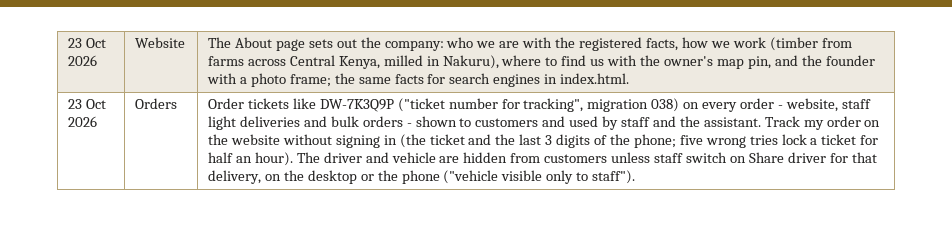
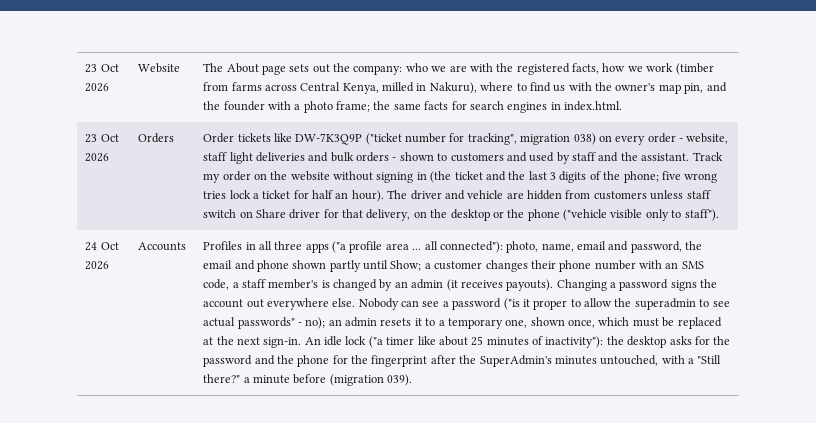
+ 24 Oct 2026 | Accounts | Profiles in all three apps ("a profile area ... all connected"): photo, name, email and password, the email and phone shown partly until Show; a customer changes their phone number with an SMS code, a staff member's is changed by an admin (it receives payouts). Changing a password signs the account out everywhere else. Nobody can see a password ("is it proper to allow the superadmin to see actual passwords" - no); an admin resets it to a temporary one, shown once, which must be replaced at the next sign-in. An idle lock ("a timer like about 25 minutes of inactivity"): the desktop asks for the password and the phone for the fingerprint after the SuperAdmin's minutes untouched, with a "Still there?" a minute before (migration 039).

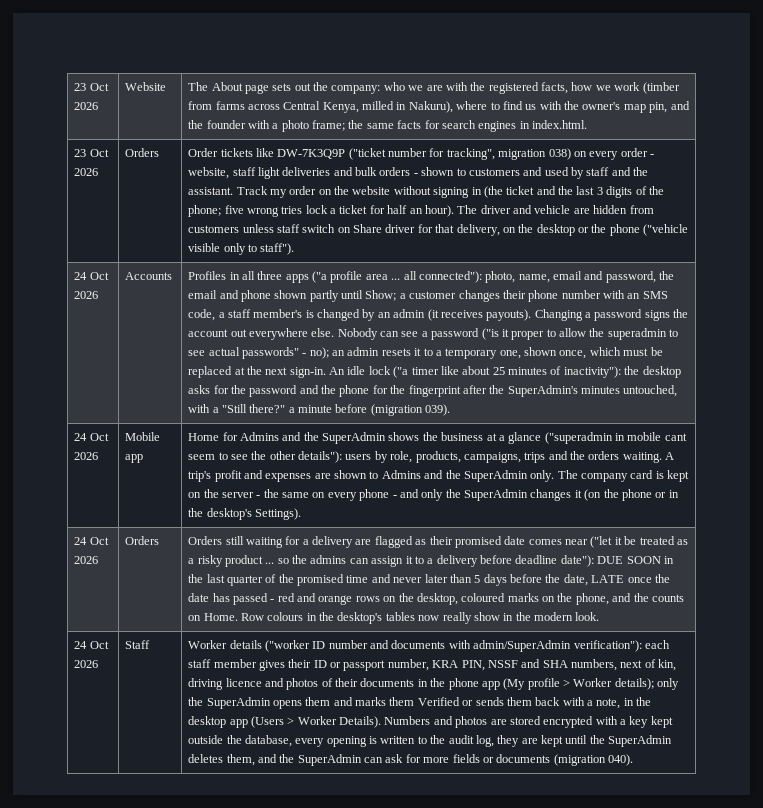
+ 24 Oct 2026 | Mobile app | Home for Admins and the SuperAdmin shows the business at a glance ("superadmin in mobile cant seem to see the other details"): users by role, products, campaigns, trips and the orders waiting. A trip's profit and expenses are shown to Admins and the SuperAdmin only. The company card is kept on the server - the same on every phone - and only the SuperAdmin changes it (on the phone or in the desktop's Settings).
+ 24 Oct 2026 | Orders | Orders still waiting for a delivery are flagged as their promised date comes near ("let it be treated as a risky product ... so the admins can assign it to a delivery before deadline date"): DUE SOON in the last quarter of the promised time and never later than 5 days before the date, LATE once the date has passed - red and orange rows on the desktop, coloured marks on the phone, and the counts on Home. Row colours in the desktop's tables now really show in the modern look.
+ 24 Oct 2026 | Staff | Worker details ("worker ID number and documents with admin/SuperAdmin verification"): each staff member gives their ID or passport number, KRA PIN, NSSF and SHA numbers, next of kin, driving licence and photos of their documents in the phone app (My profile > Worker details); only the SuperAdmin opens them and marks them Verified or sends them back with a note, in the desktop app (Users > Worker Details). Numbers and photos are stored encrypted with a key kept outside the database, every opening is written to the audit log, they are kept until the SuperAdmin deletes them, and the SuperAdmin can ask for more fields or documents (migration 040).

